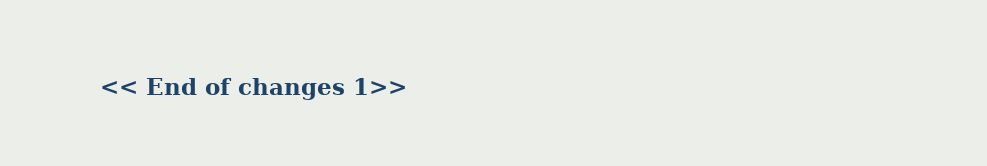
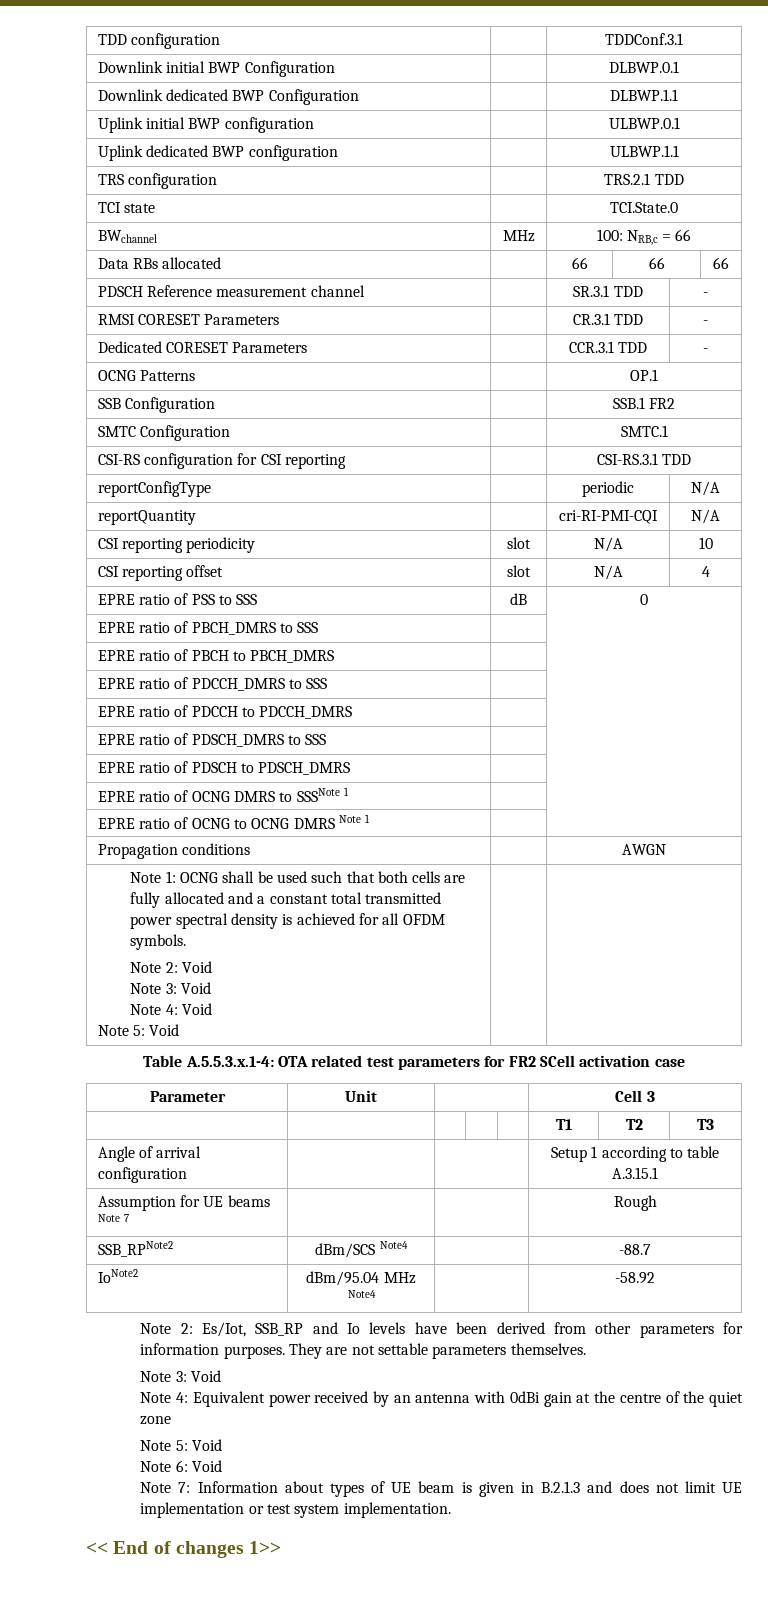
+ TDD configuration | | TDDConf.3.1
+ Downlink initial BWP Configuration | | DLBWP.0.1
+ Downlink dedicated BWP Configuration | | DLBWP.1.1
+ Uplink initial BWP configuration | | ULBWP.0.1
+ Uplink dedicated BWP configuration | | ULBWP.1.1
+ TRS configuration | | TRS.2.1 TDD
+ TCI state | | TCI.State.0
+ BWchannel | MHz | 100: NRB,c = 66
+ Data RBs allocated | | 66 | 66 | 66
+ PDSCH Reference measurement channel | | SR.3.1 TDD | -
+ RMSI CORESET Parameters | | CR.3.1 TDD | -
+ Dedicated CORESET Parameters | | CCR.3.1 TDD | -
+ OCNG Patterns | | OP.1
+ SSB Configuration | | SSB.1 FR2
+ SMTC Configuration | | SMTC.1
+ CSI-RS configuration for CSI reporting | | CSI-RS.3.1 TDD
+ reportConfigType | | periodic | N/A
+ reportQuantity | | cri-RI-PMI-CQI | N/A
+ CSI reporting periodicity | slot | N/A | 10
+ CSI reporting offset | slot | N/A | 4
+ EPRE ratio of PSS to SSS | dB | 0
+ EPRE ratio of PBCH_DMRS to SSS | |
+ EPRE ratio of PBCH to PBCH_DMRS | |
+ EPRE ratio of PDCCH_DMRS to SSS | |
+ EPRE ratio of PDCCH to PDCCH_DMRS | |
+ EPRE ratio of PDSCH_DMRS to SSS | |
+ EPRE ratio of PDSCH to PDSCH_DMRS | |
+ EPRE ratio of OCNG DMRS to SSSNote 1 | |
+ EPRE ratio of OCNG to OCNG DMRS Note 1 | |
+ Propagation conditions | | AWGN
+ Note 1: OCNG shall be used such that both cells are fully allocated and a constant total transmitted power spectral density is achieved for all OFDM symbols.
+ Note 2: Void
+ Note 3: Void
+ Note 4: Void
+ Note 5: Void | |
+ Table A.5.5.3.x.1-4: OTA related test parameters for FR2 SCell activation case
+ Parameter | Unit | | Cell 3
+ | | | | | T1 | T2 | T3
+ Angle of arrival configuration | | | Setup 1 according to table A.3.15.1
+ Assumption for UE beams Note 7 | | | Rough
+ SSB_RPNote2 | dBm/SCS Note4 | | -88.7
+ IoNote2 | dBm/95.04 MHz Note4 | | -58.92
+ Note 2: Es/Iot, SSB_RP and Io levels have been derived from other parameters for information purposes. They are not settable parameters themselves.
+ Note 3: Void
+ Note 4: Equivalent power received by an antenna with 0dBi gain at the centre of the quiet zone
+ Note 5: Void
+ Note 6: Void
+ Note 7: Information about types of UE beam is given in B.2.1.3 and does not limit UE implementation or test system implementation.

